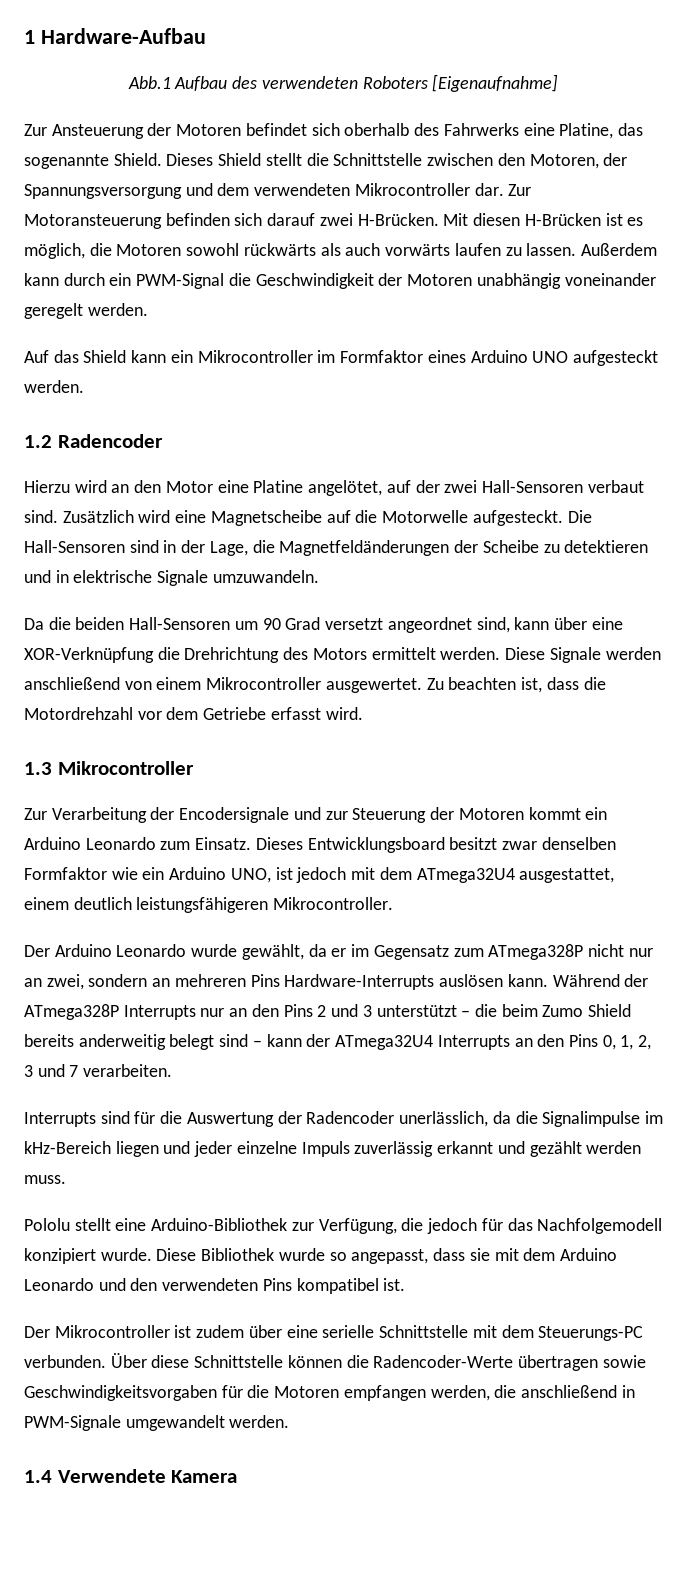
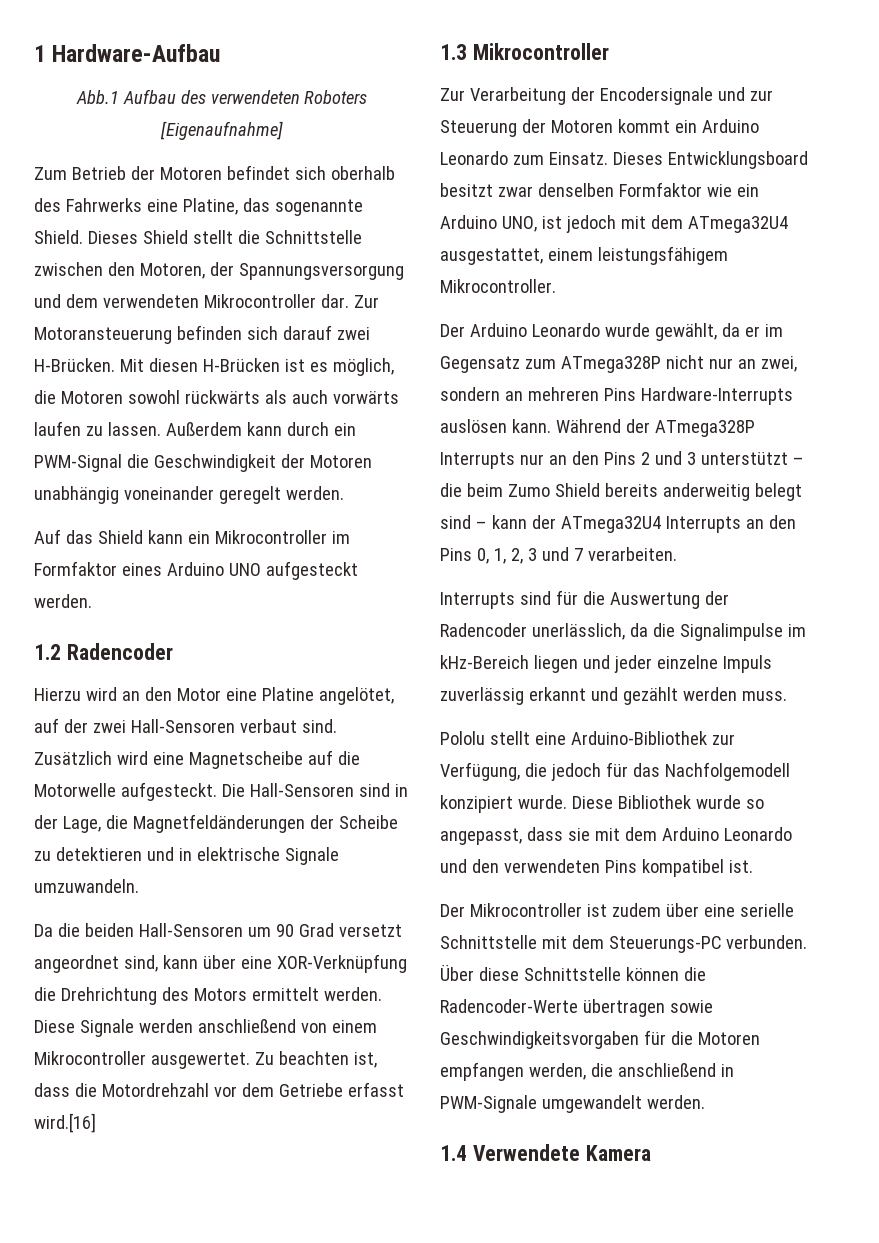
- Zur Ansteuerung der Motoren befindet sich oberhalb des Fahrwerks eine Platine, das sogenannte Shield.
+ Zum Betrieb der Motoren befindet sich oberhalb des Fahrwerks eine Platine, das sogenannte Shield.
- Zu beachten ist, dass die Motordrehzahl vor dem Getriebe erfasst wird.
+ Zu beachten ist, dass die Motordrehzahl vor dem Getriebe erfasst wird.[16]
- Dieses Entwicklungsboard besitzt zwar denselben Formfaktor wie ein Arduino UNO, ist jedoch mit dem ATmega32U4 ausgestattet, einem deutlich leistungsfähigeren Mikrocontroller.
+ Dieses Entwicklungsboard besitzt zwar denselben Formfaktor wie ein Arduino UNO, ist jedoch mit dem ATmega32U4 ausgestattet, einem leistungsfähigem Mikrocontroller.

